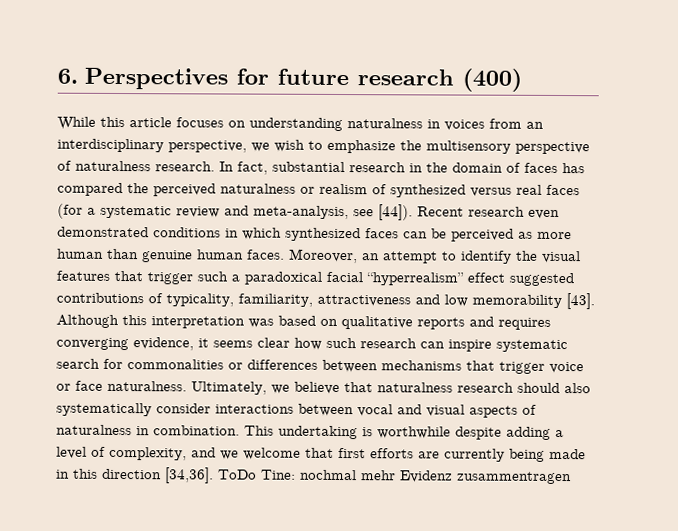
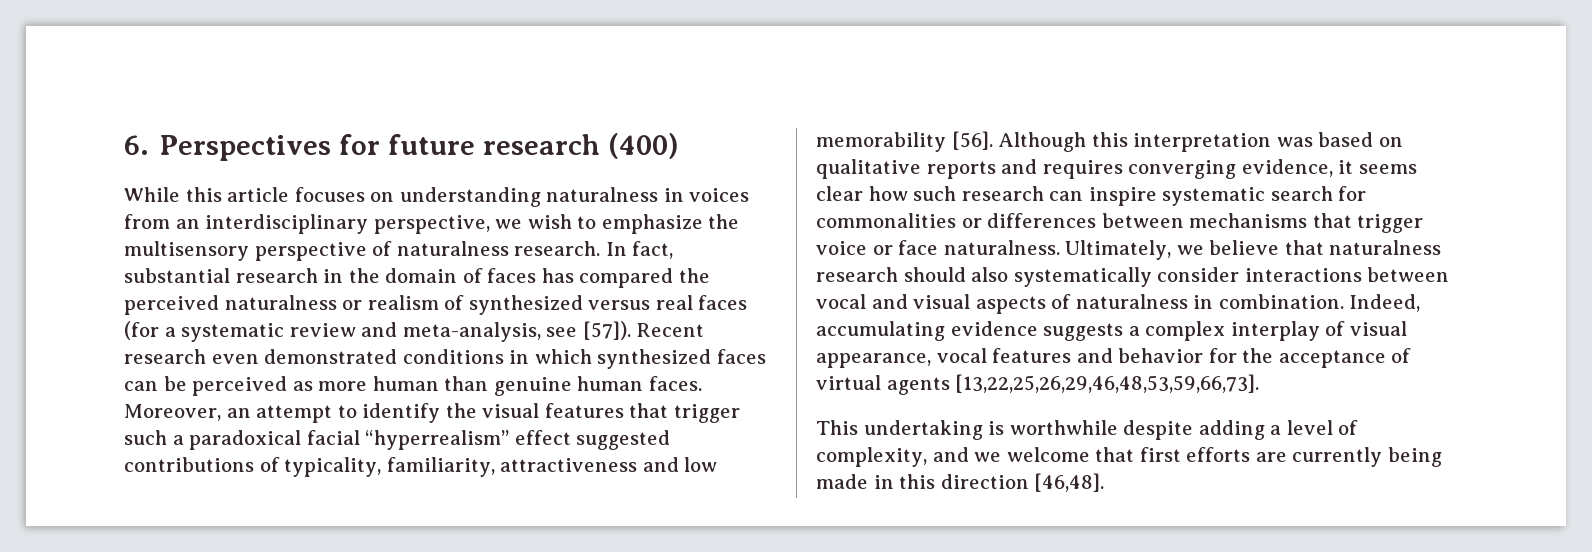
- In fact, substantial research in the domain of faces has compared the perceived naturalness or realism of synthesized versus real faces (for a systematic review and meta-analysis, see [44]).
+ In fact, substantial research in the domain of faces has compared the perceived naturalness or realism of synthesized versus real faces (for a systematic review and meta-analysis, see [57]).
- Moreover, an attempt to identify the visual features that trigger such a paradoxical facial “hyperrealism” effect suggested contributions of typicality, familiarity, attractiveness and low memorability [43].
+ Moreover, an attempt to identify the visual features that trigger such a paradoxical facial “hyperrealism” effect suggested contributions of typicality, familiarity, attractiveness and low memorability [56].
- Ultimately, we believe that naturalness research should also systematically consider interactions between vocal and visual aspects of naturalness in combination. This undertaking is worthwhile despite adding a level of complexity, and we welcome that first efforts are currently being made in this direction [34,36]. ToDo Tine: nochmal mehr Evidenz zusammentragen
+ Ultimately, we believe that naturalness research should also systematically consider interactions between vocal and visual aspects of naturalness in combination. Indeed, accumulating evidence suggests a complex interplay of visual appearance, vocal features and behavior for the acceptance of virtual agents [13,22,25,26,29,46,48,53,59,66,73].
+ This undertaking is worthwhile despite adding a level of complexity, and we welcome that first efforts are currently being made in this direction [46,48].

